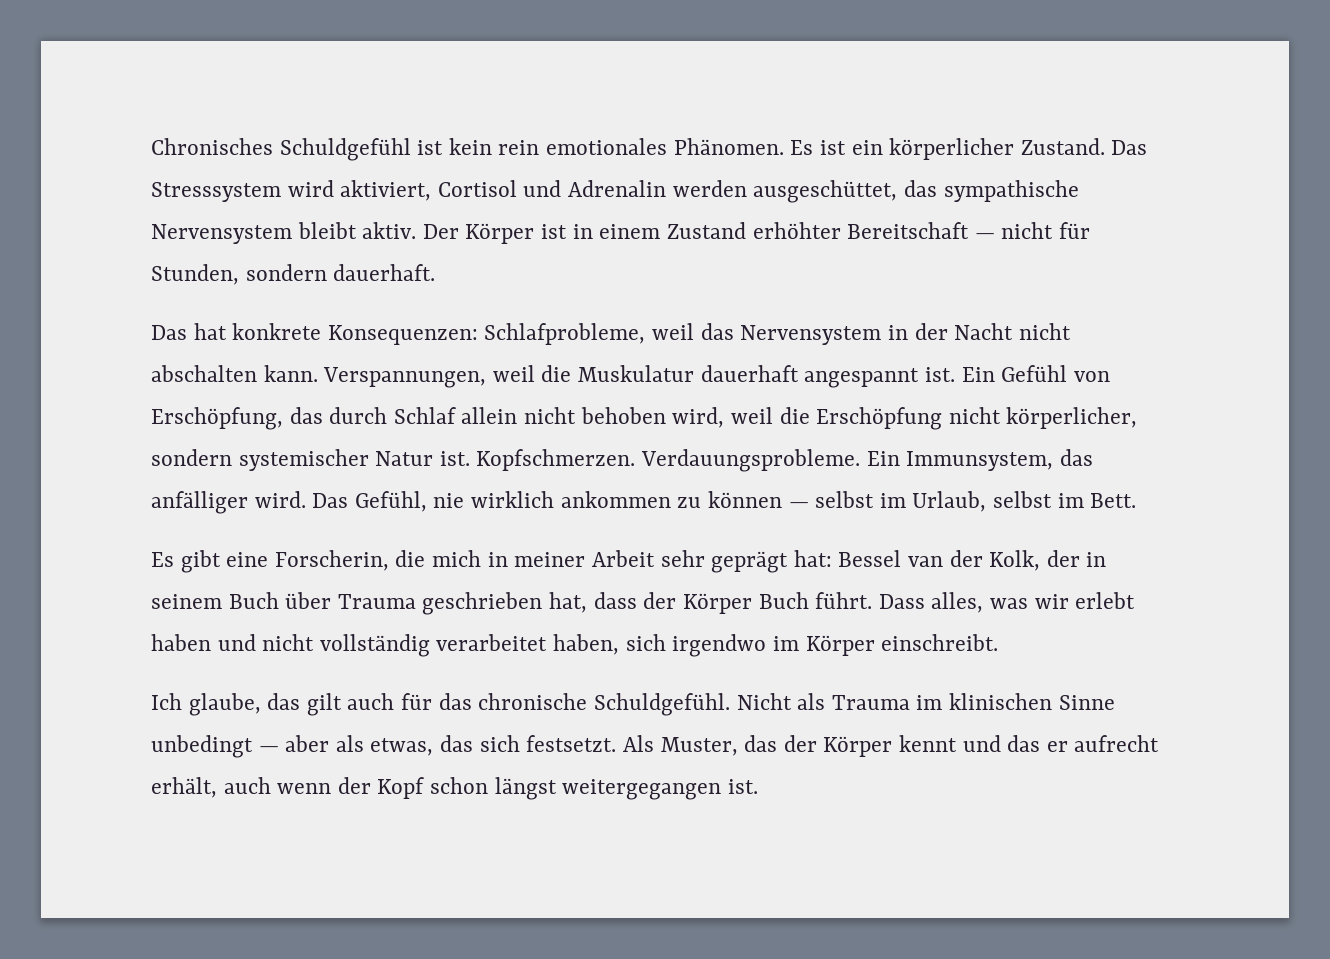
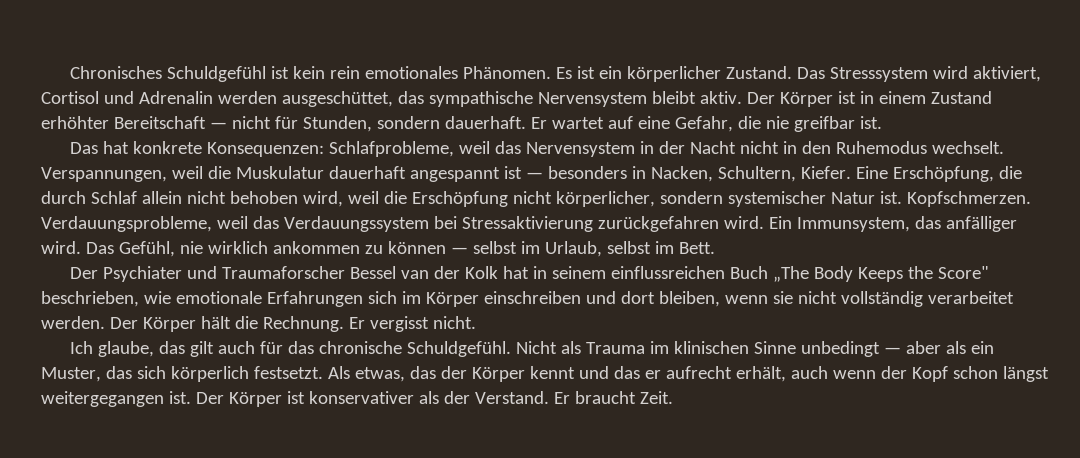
+ Er wartet auf eine Gefahr, die nie greifbar ist.
- Das hat konkrete Konsequenzen: Schlafprobleme, weil das Nervensystem in der Nacht nicht abschalten kann.
+ Das hat konkrete Konsequenzen: Schlafprobleme, weil das Nervensystem in der Nacht nicht in den Ruhemodus wechselt.
- Verspannungen, weil die Muskulatur dauerhaft angespannt ist. Ein Gefühl von Erschöpfung, das durch Schlaf allein nicht behoben wird, weil die Erschöpfung nicht körperlicher, sondern systemischer Natur ist.
+ Verspannungen, weil die Muskulatur dauerhaft angespannt ist — besonders in Nacken, Schultern, Kiefer. Eine Erschöpfung, die durch Schlaf allein nicht behoben wird, weil die Erschöpfung nicht körperlicher, sondern systemischer Natur ist.
- Verdauungsprobleme.
+ Verdauungsprobleme, weil das Verdauungssystem bei Stressaktivierung zurückgefahren wird.
- Es gibt eine Forscherin, die mich in meiner Arbeit sehr geprägt hat: Bessel van der Kolk, der in seinem Buch über Trauma geschrieben hat, dass der Körper Buch führt. Dass alles, was wir erlebt haben und nicht vollständig verarbeitet haben, sich irgendwo im Körper einschreibt.
+ Der Psychiater und Traumaforscher Bessel van der Kolk hat in seinem einflussreichen Buch „The Body Keeps the Score" beschrieben, wie emotionale Erfahrungen sich im Körper einschreiben und dort bleiben, wenn sie nicht vollständig verarbeitet werden. Der Körper hält die Rechnung. Er vergisst nicht.
- Nicht als Trauma im klinischen Sinne unbedingt — aber als etwas, das sich festsetzt.
+ Nicht als Trauma im klinischen Sinne unbedingt — aber als ein Muster, das sich körperlich festsetzt.
- Als Muster, das der Körper kennt und das er aufrecht erhält, auch wenn der Kopf schon längst weitergegangen ist.
+ Als etwas, das der Körper kennt und das er aufrecht erhält, auch wenn der Kopf schon längst weitergegangen ist.
+ Der Körper ist konservativer als der Verstand. Er braucht Zeit.

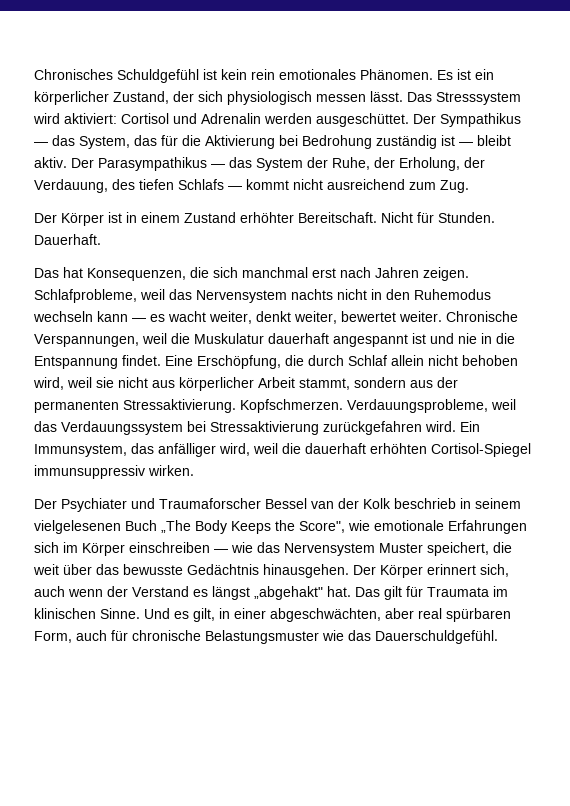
- Es ist ein körperlicher Zustand.
+ Es ist ein körperlicher Zustand, der sich physiologisch messen lässt.
- Das Stresssystem wird aktiviert, Cortisol und Adrenalin werden ausgeschüttet, das sympathische Nervensystem bleibt aktiv. Der Körper ist in einem Zustand erhöhter Bereitschaft — nicht für Stunden, sondern dauerhaft. Er wartet auf eine Gefahr, die nie greifbar ist.
- Das hat konkrete Konsequenzen: Schlafprobleme, weil das Nervensystem in der Nacht nicht in den Ruhemodus wechselt. Verspannungen, weil die Muskulatur dauerhaft angespannt ist — besonders in Nacken, Schultern, Kiefer.
+ Das Stresssystem wird aktiviert: Cortisol und Adrenalin werden ausgeschüttet. Der Sympathikus — das System, das für die Aktivierung bei Bedrohung zuständig ist — bleibt aktiv. Der Parasympathikus — das System der Ruhe, der Erholung, der Verdauung, des tiefen Schlafs — kommt nicht ausreichend zum Zug.
+ Der Körper ist in einem Zustand erhöhter Bereitschaft. Nicht für Stunden. Dauerhaft.
+ Das hat Konsequenzen, die sich manchmal erst nach Jahren zeigen. Schlafprobleme, weil das Nervensystem nachts nicht in den Ruhemodus wechseln kann — es wacht weiter, denkt weiter, bewertet weiter. Chronische Verspannungen, weil die Muskulatur dauerhaft angespannt ist und nie in die Entspannung findet.
- Eine Erschöpfung, die durch Schlaf allein nicht behoben wird, weil die Erschöpfung nicht körperlicher, sondern systemischer Natur ist.
+ Eine Erschöpfung, die durch Schlaf allein nicht behoben wird, weil sie nicht aus körperlicher Arbeit stammt, sondern aus der permanenten Stressaktivierung.
- Ein Immunsystem, das anfälliger wird. Das Gefühl, nie wirklich ankommen zu können — selbst im Urlaub, selbst im Bett.
+ Ein Immunsystem, das anfälliger wird, weil die dauerhaft erhöhten Cortisol-Spiegel immunsuppressiv wirken.
- Der Psychiater und Traumaforscher Bessel van der Kolk hat in seinem einflussreichen Buch „The Body Keeps the Score" beschrieben, wie emotionale Erfahrungen sich im Körper einschreiben und dort bleiben, wenn sie nicht vollständig verarbeitet werden. Der Körper hält die Rechnung. Er vergisst nicht.
- Ich glaube, das gilt auch für das chronische Schuldgefühl. Nicht als Trauma im klinischen Sinne unbedingt — aber als ein Muster, das sich körperlich festsetzt. Als etwas, das der Körper kennt und das er aufrecht erhält, auch wenn der Kopf schon längst weitergegangen ist. Der Körper ist konservativer als der Verstand. Er braucht Zeit.
+ Der Psychiater und Traumaforscher Bessel van der Kolk beschrieb in seinem vielgelesenen Buch „The Body Keeps the Score", wie emotionale Erfahrungen sich im Körper einschreiben — wie das Nervensystem Muster speichert, die weit über das bewusste Gedächtnis hinausgehen. Der Körper erinnert sich, auch wenn der Verstand es längst „abgehakt" hat. Das gilt für Traumata im klinischen Sinne. Und es gilt, in einer abgeschwächten, aber real spürbaren Form, auch für chronische Belastungsmuster wie das Dauerschuldgefühl.

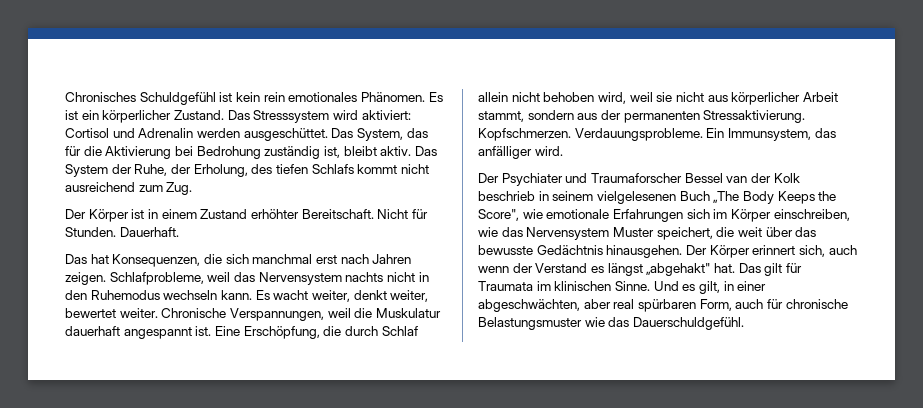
- Es ist ein körperlicher Zustand, der sich physiologisch messen lässt.
+ Es ist ein körperlicher Zustand.
- Der Sympathikus — das System, das für die Aktivierung bei Bedrohung zuständig ist — bleibt aktiv. Der Parasympathikus — das System der Ruhe, der Erholung, der Verdauung, des tiefen Schlafs — kommt nicht ausreichend zum Zug.
+ Das System, das für die Aktivierung bei Bedrohung zuständig ist, bleibt aktiv. Das System der Ruhe, der Erholung, des tiefen Schlafs kommt nicht ausreichend zum Zug.
- Schlafprobleme, weil das Nervensystem nachts nicht in den Ruhemodus wechseln kann — es wacht weiter, denkt weiter, bewertet weiter.
+ Schlafprobleme, weil das Nervensystem nachts nicht in den Ruhemodus wechseln kann. Es wacht weiter, denkt weiter, bewertet weiter.
- Chronische Verspannungen, weil die Muskulatur dauerhaft angespannt ist und nie in die Entspannung findet.
+ Chronische Verspannungen, weil die Muskulatur dauerhaft angespannt ist.
- Verdauungsprobleme, weil das Verdauungssystem bei Stressaktivierung zurückgefahren wird. Ein Immunsystem, das anfälliger wird, weil die dauerhaft erhöhten Cortisol-Spiegel immunsuppressiv wirken.
+ Verdauungsprobleme. Ein Immunsystem, das anfälliger wird.
- Der Psychiater und Traumaforscher Bessel van der Kolk beschrieb in seinem vielgelesenen Buch „The Body Keeps the Score", wie emotionale Erfahrungen sich im Körper einschreiben — wie das Nervensystem Muster speichert, die weit über das bewusste Gedächtnis hinausgehen.
+ Der Psychiater und Traumaforscher Bessel van der Kolk beschrieb in seinem vielgelesenen Buch „The Body Keeps the Score", wie emotionale Erfahrungen sich im Körper einschreiben, wie das Nervensystem Muster speichert, die weit über das bewusste Gedächtnis hinausgehen.

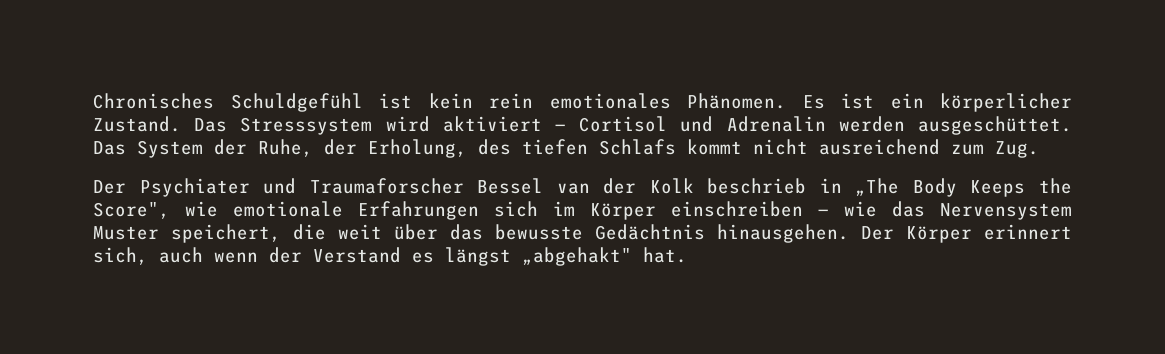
- Das Stresssystem wird aktiviert: Cortisol und Adrenalin werden ausgeschüttet.
+ Das Stresssystem wird aktiviert — Cortisol und Adrenalin werden ausgeschüttet.
- Das System, das für die Aktivierung bei Bedrohung zuständig ist, bleibt aktiv. Das System der Ruhe, der Erholung, des tiefen Schlafs kommt nicht ausreichend zum Zug.
+ Das System der Ruhe, der Erholung, des tiefen Schlafs kommt nicht ausreichend zum Zug.
- Der Körper ist in einem Zustand erhöhter Bereitschaft. Nicht für Stunden. Dauerhaft.
- Das hat Konsequenzen, die sich manchmal erst nach Jahren zeigen. Schlafprobleme, weil das Nervensystem nachts nicht in den Ruhemodus wechseln kann. Es wacht weiter, denkt weiter, bewertet weiter. Chronische Verspannungen, weil die Muskulatur dauerhaft angespannt ist. Eine Erschöpfung, die durch Schlaf allein nicht behoben wird, weil sie nicht aus körperlicher Arbeit stammt, sondern aus der permanenten Stressaktivierung. Kopfschmerzen. Verdauungsprobleme. Ein Immunsystem, das anfälliger wird.
- Der Psychiater und Traumaforscher Bessel van der Kolk beschrieb in seinem vielgelesenen Buch „The Body Keeps the Score", wie emotionale Erfahrungen sich im Körper einschreiben, wie das Nervensystem Muster speichert, die weit über das bewusste Gedächtnis hinausgehen.
+ Der Psychiater und Traumaforscher Bessel van der Kolk beschrieb in „The Body Keeps the Score", wie emotionale Erfahrungen sich im Körper einschreiben — wie das Nervensystem Muster speichert, die weit über das bewusste Gedächtnis hinausgehen.
- Das gilt für Traumata im klinischen Sinne. Und es gilt, in einer abgeschwächten, aber real spürbaren Form, auch für chronische Belastungsmuster wie das Dauerschuldgefühl.

